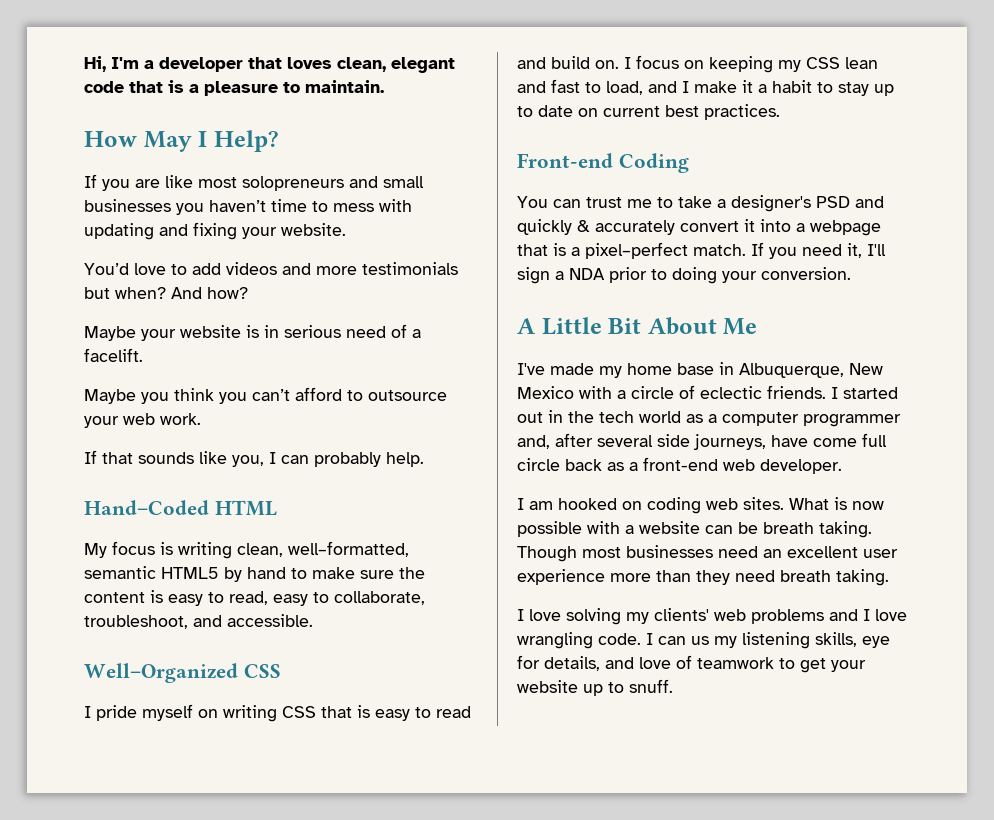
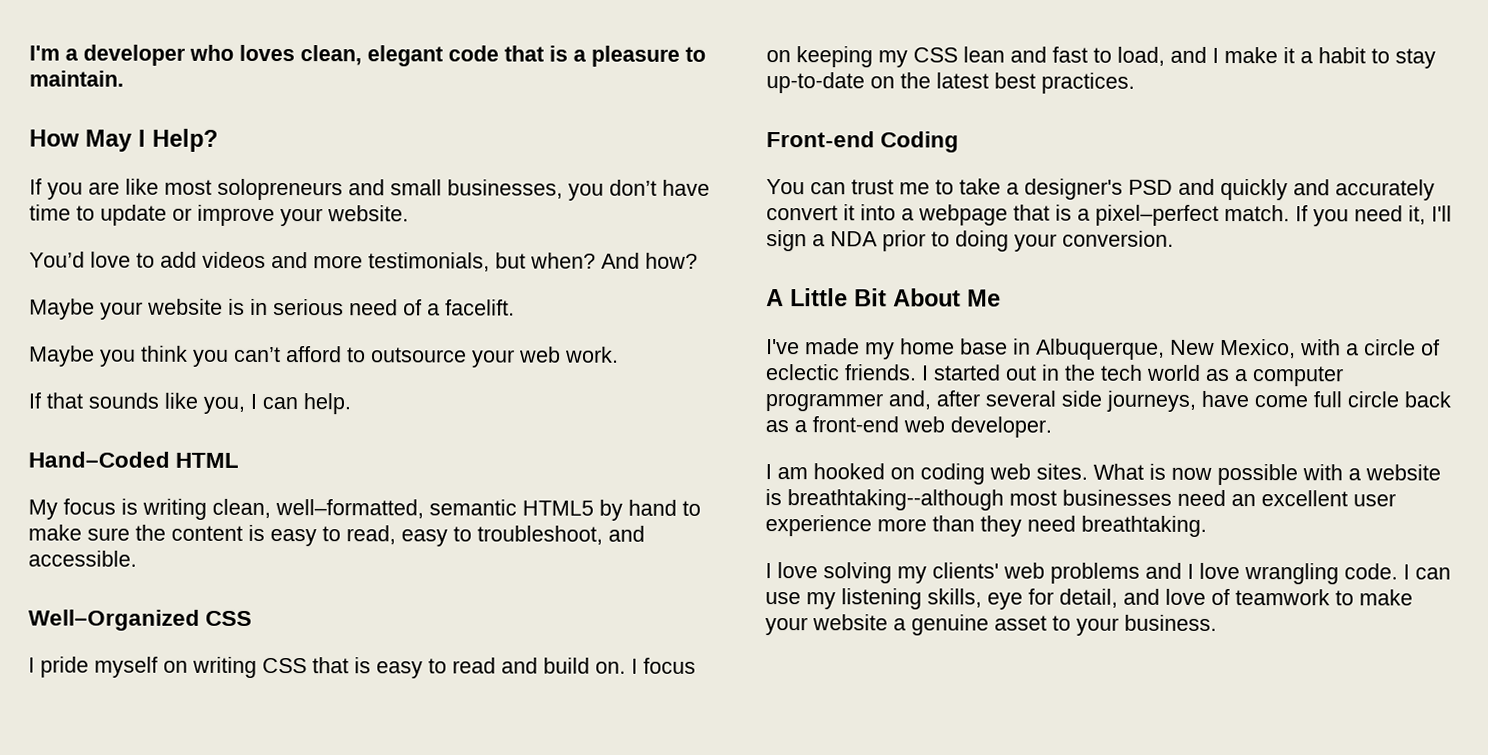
- Hi, I'm a developer that loves clean, elegant code that is a pleasure to maintain.
+ I'm a developer who loves clean, elegant code that is a pleasure to maintain.
- If you are like most solopreneurs and small businesses you haven’t time to mess with updating and fixing your website.
+ If you are like most solopreneurs and small businesses, you don’t have time to update or improve your website.
- You’d love to add videos and more testimonials but when?
+ You’d love to add videos and more testimonials, but when?
- If that sounds like you, I can probably help.
+ If that sounds like you, I can help.
- My focus is writing clean, well–formatted, semantic HTML5 by hand to make sure the content is easy to read, easy to collaborate, troubleshoot, and accessible.
+ My focus is writing clean, well–formatted, semantic HTML5 by hand to make sure the content is easy to read, easy to troubleshoot, and accessible.
- I focus on keeping my CSS lean and fast to load, and I make it a habit to stay up to date on current best practices.
+ I focus on keeping my CSS lean and fast to load, and I make it a habit to stay up-to-date on the latest best practices.
- You can trust me to take a designer's PSD and quickly & accurately convert it into a webpage that is a pixel–perfect match.
+ You can trust me to take a designer's PSD and quickly and accurately convert it into a webpage that is a pixel–perfect match.
- I've made my home base in Albuquerque, New Mexico with a circle of eclectic friends.
+ I've made my home base in Albuquerque, New Mexico, with a circle of eclectic friends.
- What is now possible with a website can be breath taking. Though most businesses need an excellent user experience more than they need breath taking.
+ What is now possible with a website is breathtaking--although most businesses need an excellent user experience more than they need breathtaking.
- I can us my listening skills, eye for details, and love of teamwork to get your website up to snuff.
+ I can use my listening skills, eye for detail, and love of teamwork to make your website a genuine asset to your business.

